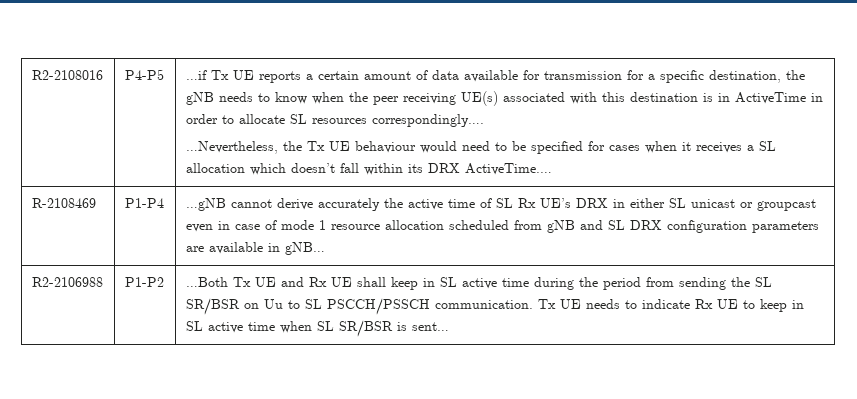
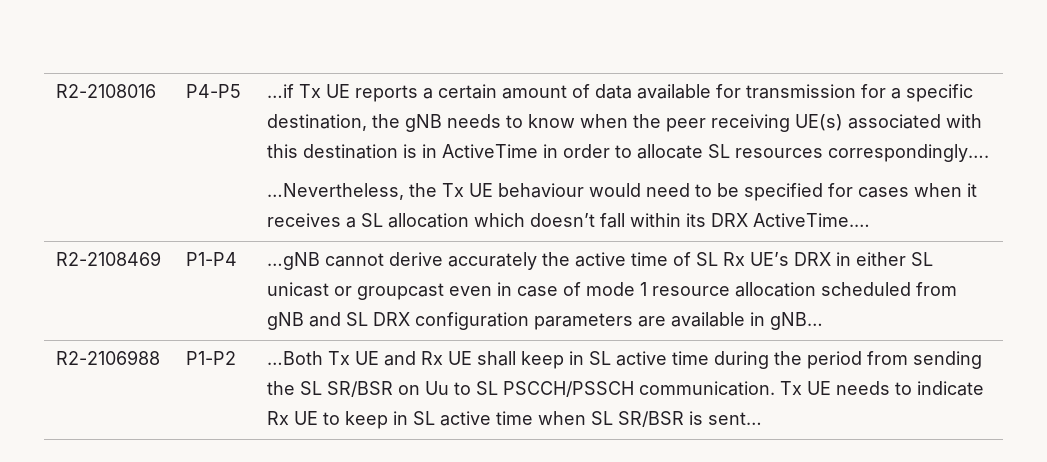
- R-2108469 | P1-P4 | …gNB cannot derive accurately the active time of SL Rx UE’s DRX in either SL unicast or groupcast even in case of mode 1 resource allocation scheduled from gNB and SL DRX configuration parameters are available in gNB…
+ R2-2108469 | P1-P4 | …gNB cannot derive accurately the active time of SL Rx UE’s DRX in either SL unicast or groupcast even in case of mode 1 resource allocation scheduled from gNB and SL DRX configuration parameters are available in gNB…

